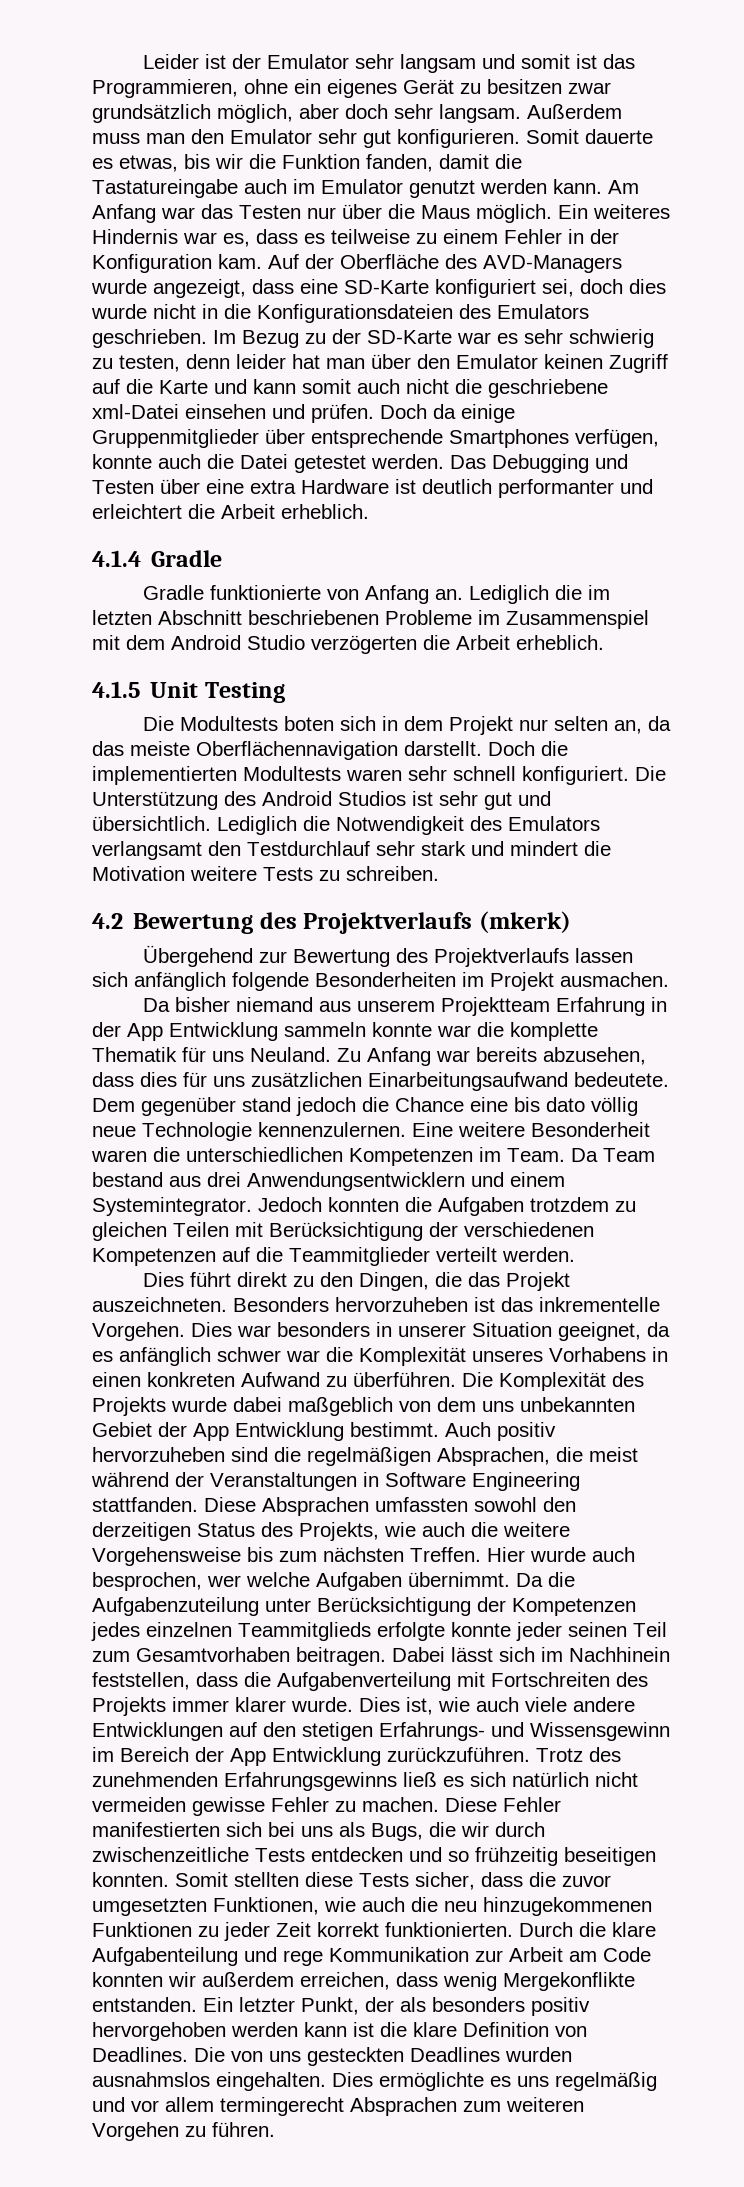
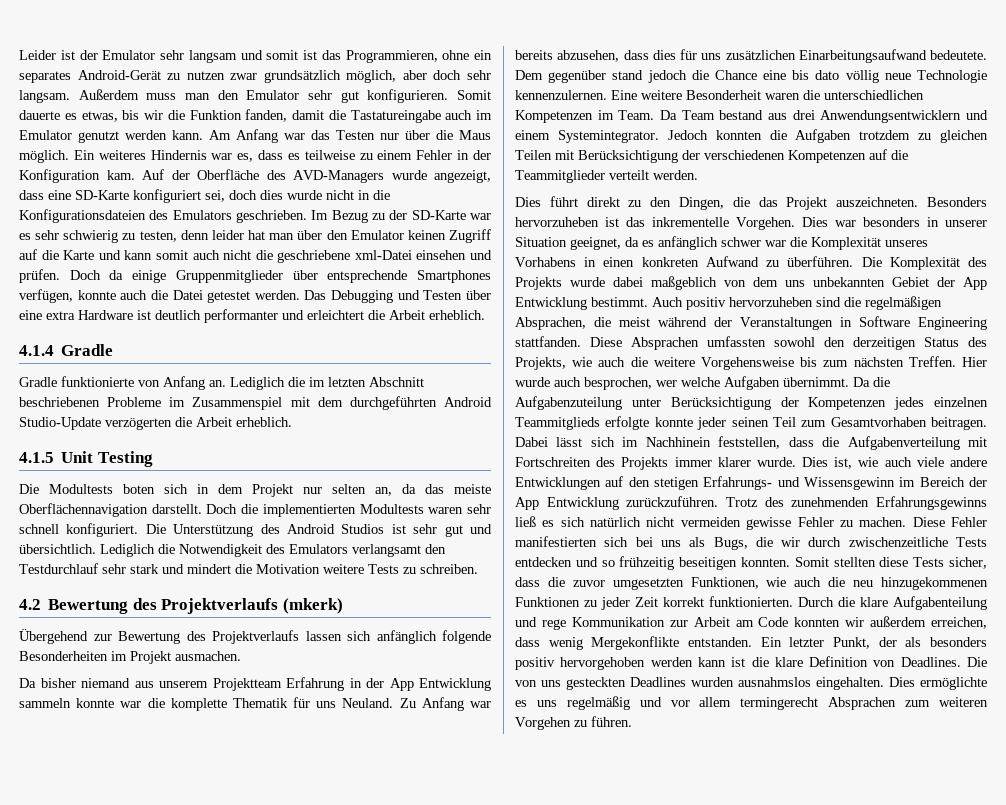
- Leider ist der Emulator sehr langsam und somit ist das Programmieren, ohne ein eigenes Gerät zu besitzen zwar grundsätzlich möglich, aber doch sehr langsam.
+ Leider ist der Emulator sehr langsam und somit ist das Programmieren, ohne ein separates Android-Gerät zu nutzen zwar grundsätzlich möglich, aber doch sehr langsam.
- Lediglich die im letzten Abschnitt beschriebenen Probleme im Zusammenspiel mit dem Android Studio verzögerten die Arbeit erheblich.
+ Lediglich die im letzten Abschnitt beschriebenen Probleme im Zusammenspiel mit dem durchgeführten Android Studio-Update verzögerten die Arbeit erheblich.

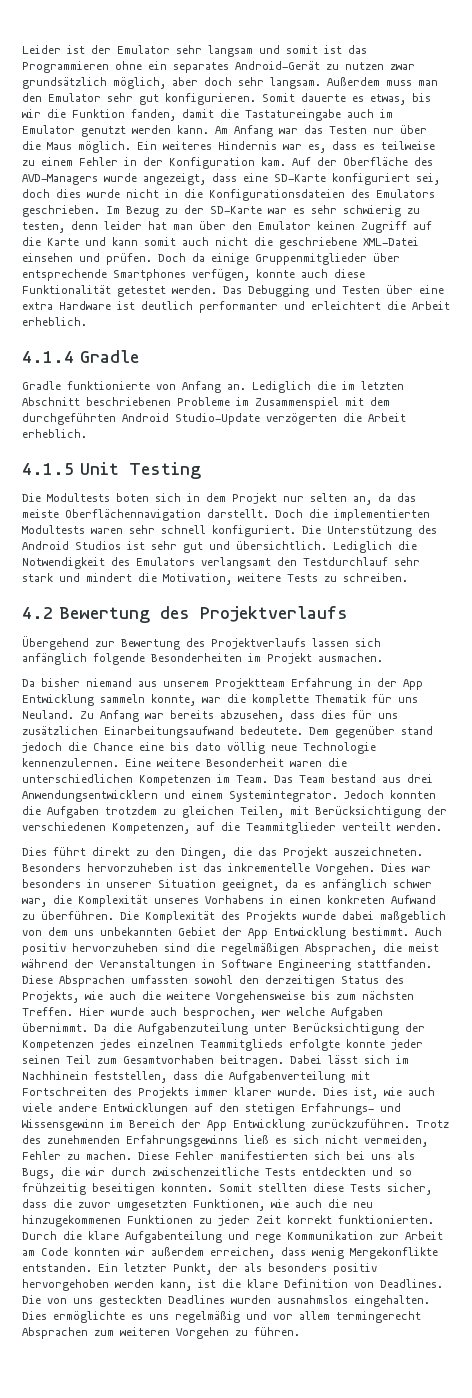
- Leider ist der Emulator sehr langsam und somit ist das Programmieren, ohne ein separates Android-Gerät zu nutzen zwar grundsätzlich möglich, aber doch sehr langsam.
+ Leider ist der Emulator sehr langsam und somit ist das Programmieren ohne ein separates Android-Gerät zu nutzen zwar grundsätzlich möglich, aber doch sehr langsam.
- Im Bezug zu der SD-Karte war es sehr schwierig zu testen, denn leider hat man über den Emulator keinen Zugriff auf die Karte und kann somit auch nicht die geschriebene xml-Datei einsehen und prüfen.
+ Im Bezug zu der SD-Karte war es sehr schwierig zu testen, denn leider hat man über den Emulator keinen Zugriff auf die Karte und kann somit auch nicht die geschriebene XML-Datei einsehen und prüfen.
- Doch da einige Gruppenmitglieder über entsprechende Smartphones verfügen, konnte auch die Datei getestet werden.
+ Doch da einige Gruppenmitglieder über entsprechende Smartphones verfügen, konnte auch diese Funktionalität getestet werden.
- Lediglich die Notwendigkeit des Emulators verlangsamt den Testdurchlauf sehr stark und mindert die Motivation weitere Tests zu schreiben.
+ Lediglich die Notwendigkeit des Emulators verlangsamt den Testdurchlauf sehr stark und mindert die Motivation, weitere Tests zu schreiben.
- 4.2 Bewertung des Projektverlaufs (mkerk)
+ 4.2 Bewertung des Projektverlaufs
- Da bisher niemand aus unserem Projektteam Erfahrung in der App Entwicklung sammeln konnte war die komplette Thematik für uns Neuland.
+ Da bisher niemand aus unserem Projektteam Erfahrung in der App Entwicklung sammeln konnte, war die komplette Thematik für uns Neuland.
- Da Team bestand aus drei Anwendungsentwicklern und einem Systemintegrator.
+ Das Team bestand aus drei Anwendungsentwicklern und einem Systemintegrator.
- Jedoch konnten die Aufgaben trotzdem zu gleichen Teilen mit Berücksichtigung der verschiedenen Kompetenzen auf die Teammitglieder verteilt werden.
+ Jedoch konnten die Aufgaben trotzdem zu gleichen Teilen, mit Berücksichtigung der verschiedenen Kompetenzen, auf die Teammitglieder verteilt werden.
- Dies war besonders in unserer Situation geeignet, da es anfänglich schwer war die Komplexität unseres Vorhabens in einen konkreten Aufwand zu überführen.
+ Dies war besonders in unserer Situation geeignet, da es anfänglich schwer war, die Komplexität unseres Vorhabens in einen konkreten Aufwand zu überführen.
- Trotz des zunehmenden Erfahrungsgewinns ließ es sich natürlich nicht vermeiden gewisse Fehler zu machen.
+ Trotz des zunehmenden Erfahrungsgewinns ließ es sich nicht vermeiden, Fehler zu machen.
- Diese Fehler manifestierten sich bei uns als Bugs, die wir durch zwischenzeitliche Tests entdecken und so frühzeitig beseitigen konnten.
+ Diese Fehler manifestierten sich bei uns als Bugs, die wir durch zwischenzeitliche Tests entdeckten und so frühzeitig beseitigen konnten.
- Ein letzter Punkt, der als besonders positiv hervorgehoben werden kann ist die klare Definition von Deadlines.
+ Ein letzter Punkt, der als besonders positiv hervorgehoben werden kann, ist die klare Definition von Deadlines.

